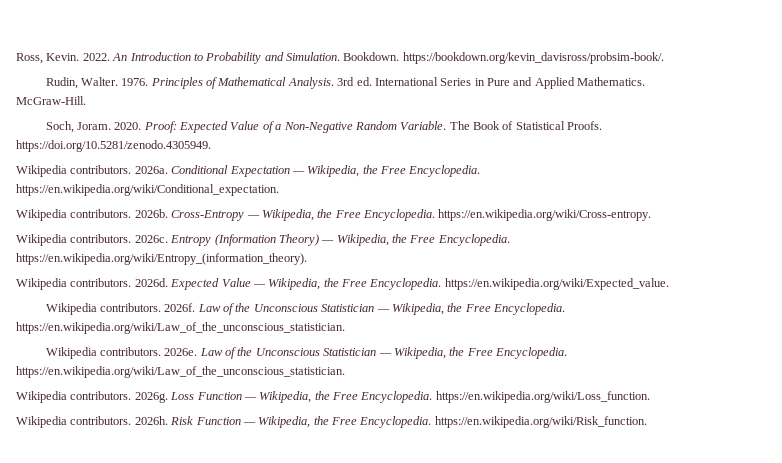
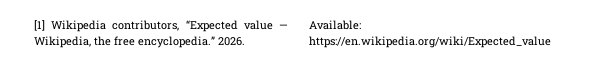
- Ross, Kevin. 2022. An Introduction to Probability and Simulation. Bookdown. https://bookdown.org/kevin_davisross/probsim-book/.
- Rudin, Walter. 1976. Principles of Mathematical Analysis. 3rd ed. International Series in Pure and Applied Mathematics. McGraw-Hill.
- Soch, Joram. 2020. Proof: Expected Value of a Non-Negative Random Variable. The Book of Statistical Proofs. https://doi.org/10.5281/zenodo.4305949.
- Wikipedia contributors. 2026a. Conditional Expectation — Wikipedia, the Free Encyclopedia. https://en.wikipedia.org/wiki/Conditional_expectation.
- Wikipedia contributors. 2026b. Cross-Entropy — Wikipedia, the Free Encyclopedia. https://en.wikipedia.org/wiki/Cross-entropy.
- Wikipedia contributors. 2026c. Entropy (Information Theory) — Wikipedia, the Free Encyclopedia. https://en.wikipedia.org/wiki/Entropy_(information_theory).
- Wikipedia contributors. 2026d. Expected Value — Wikipedia, the Free Encyclopedia. https://en.wikipedia.org/wiki/Expected_value.
- Wikipedia contributors. 2026f. Law of the Unconscious Statistician — Wikipedia, the Free Encyclopedia. https://en.wikipedia.org/wiki/Law_of_the_unconscious_statistician.
- Wikipedia contributors. 2026e. Law of the Unconscious Statistician — Wikipedia, the Free Encyclopedia. https://en.wikipedia.org/wiki/Law_of_the_unconscious_statistician.
- Wikipedia contributors. 2026g. Loss Function — Wikipedia, the Free Encyclopedia. https://en.wikipedia.org/wiki/Loss_function.
- Wikipedia contributors. 2026h. Risk Function — Wikipedia, the Free Encyclopedia. https://en.wikipedia.org/wiki/Risk_function.
+ [1] Wikipedia contributors, “Expected value — Wikipedia, the free encyclopedia.” 2026. Available: https://en.wikipedia.org/wiki/Expected_value

